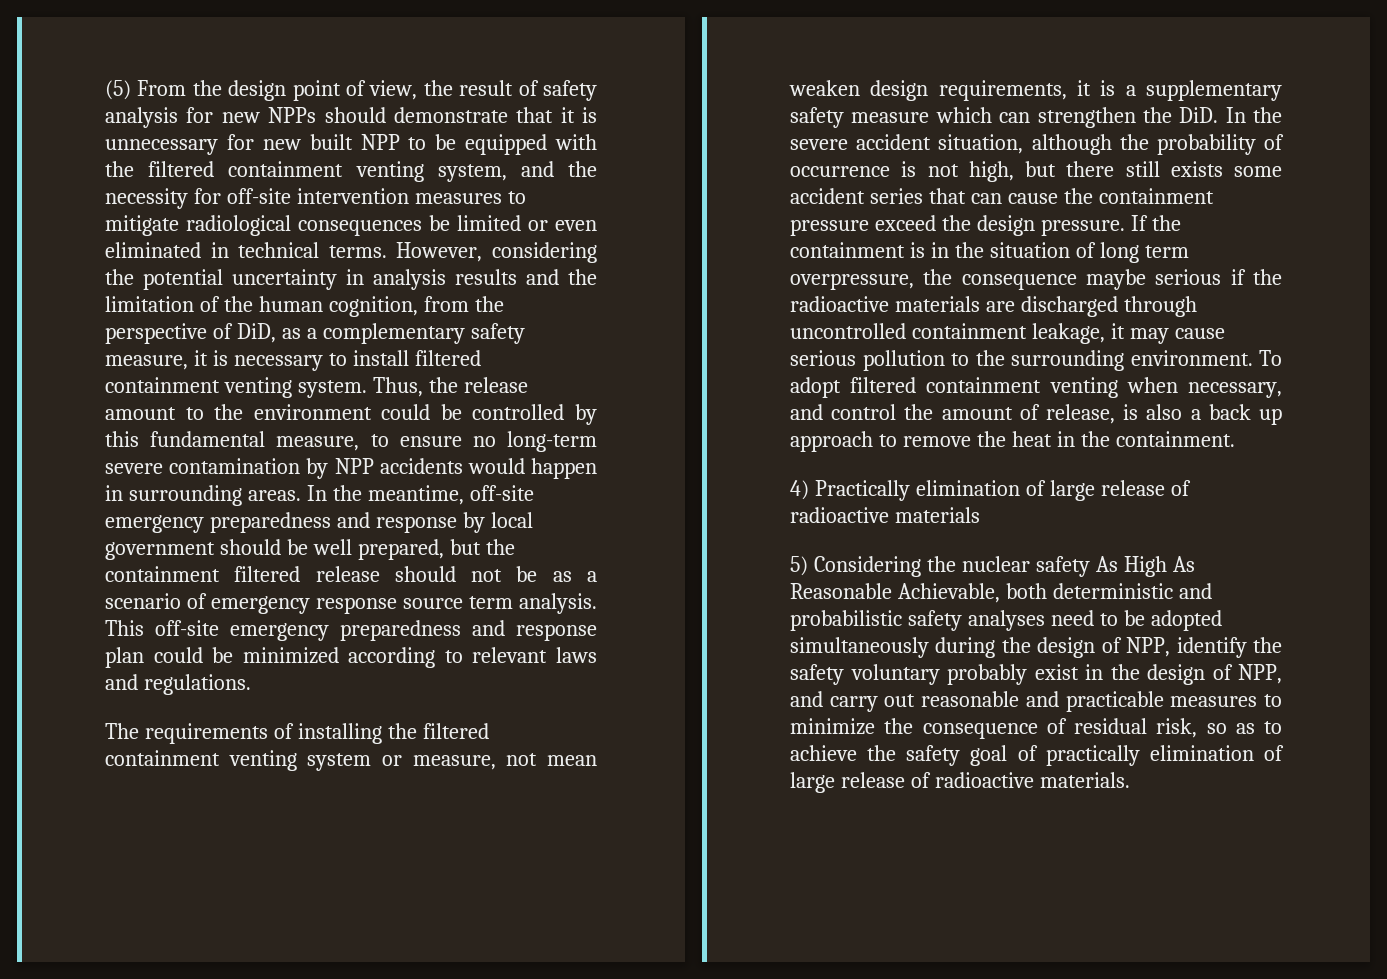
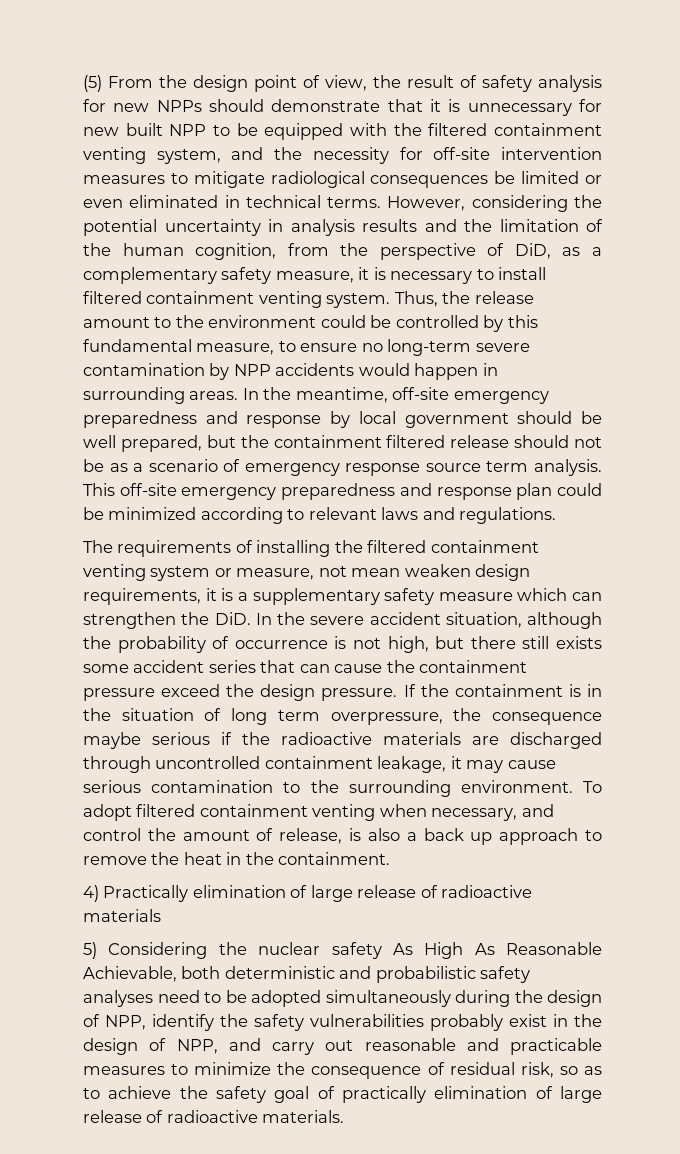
- If the containment is in the situation of long term overpressure, the consequence maybe serious if the radioactive materials are discharged through uncontrolled containment leakage, it may cause serious pollution to the surrounding environment.
+ If the containment is in the situation of long term overpressure, the consequence maybe serious if the radioactive materials are discharged through uncontrolled containment leakage, it may cause serious contamination to the surrounding environment.
- 5) Considering the nuclear safety As High As Reasonable Achievable, both deterministic and probabilistic safety analyses need to be adopted simultaneously during the design of NPP, identify the safety voluntary probably exist in the design of NPP, and carry out reasonable and practicable measures to minimize the consequence of residual risk, so as to achieve the safety goal of practically elimination of large release of radioactive materials.
+ 5) Considering the nuclear safety As High As Reasonable Achievable, both deterministic and probabilistic safety analyses need to be adopted simultaneously during the design of NPP, identify the safety vulnerabilities probably exist in the design of NPP, and carry out reasonable and practicable measures to minimize the consequence of residual risk, so as to achieve the safety goal of practically elimination of large release of radioactive materials.

